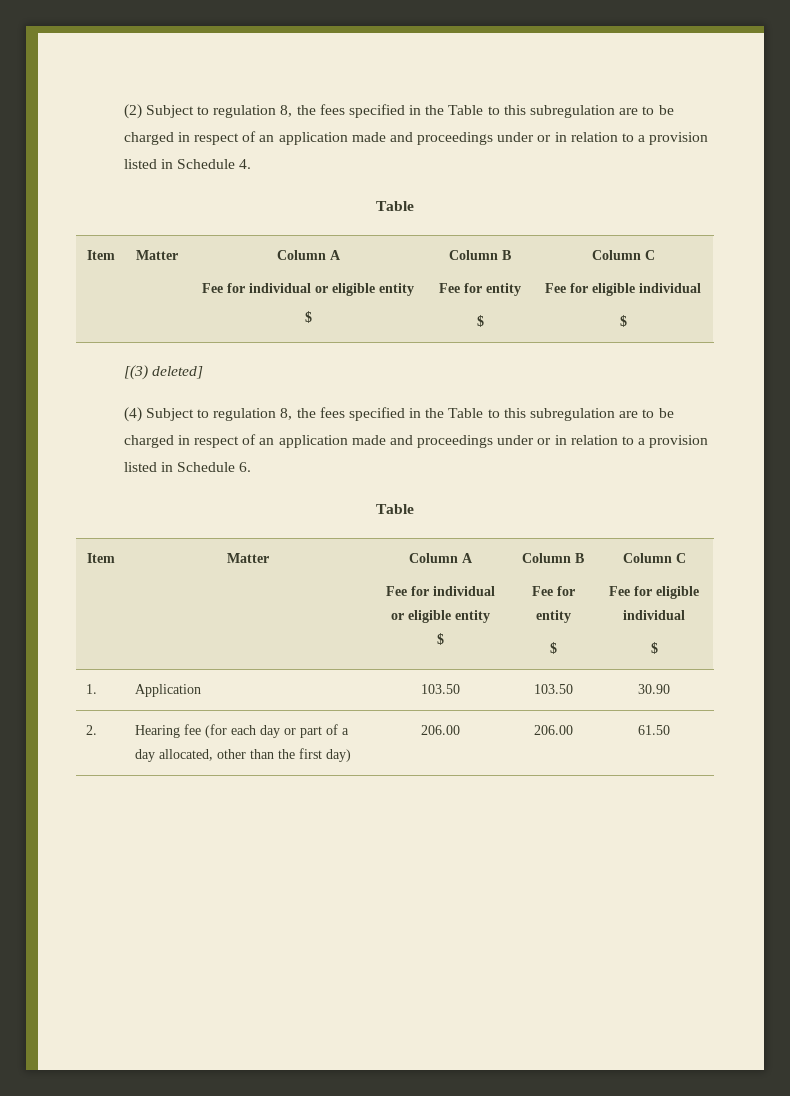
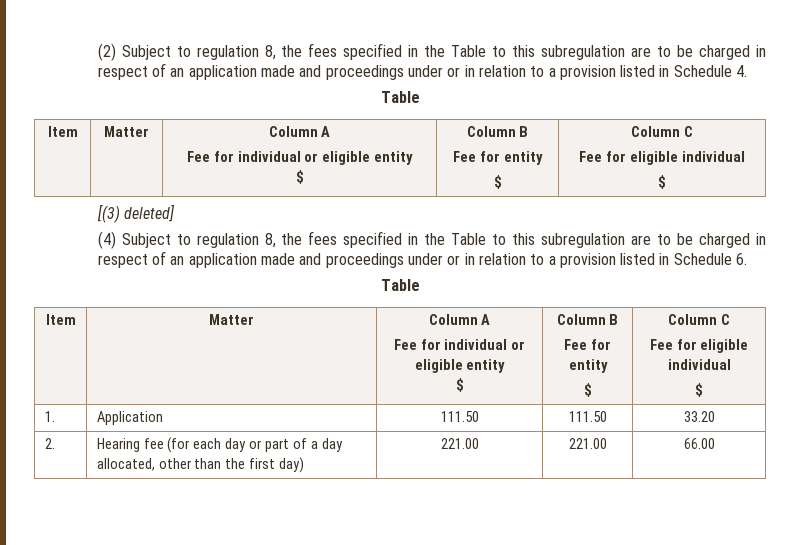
- 1. | Application | 103.50 | 103.50 | 30.90
+ 1. | Application | 111.50 | 111.50 | 33.20
- 2. | Hearing fee (for each day or part of a day allocated, other than the first day) | 206.00 | 206.00 | 61.50
+ 2. | Hearing fee (for each day or part of a day allocated, other than the first day) | 221.00 | 221.00 | 66.00

